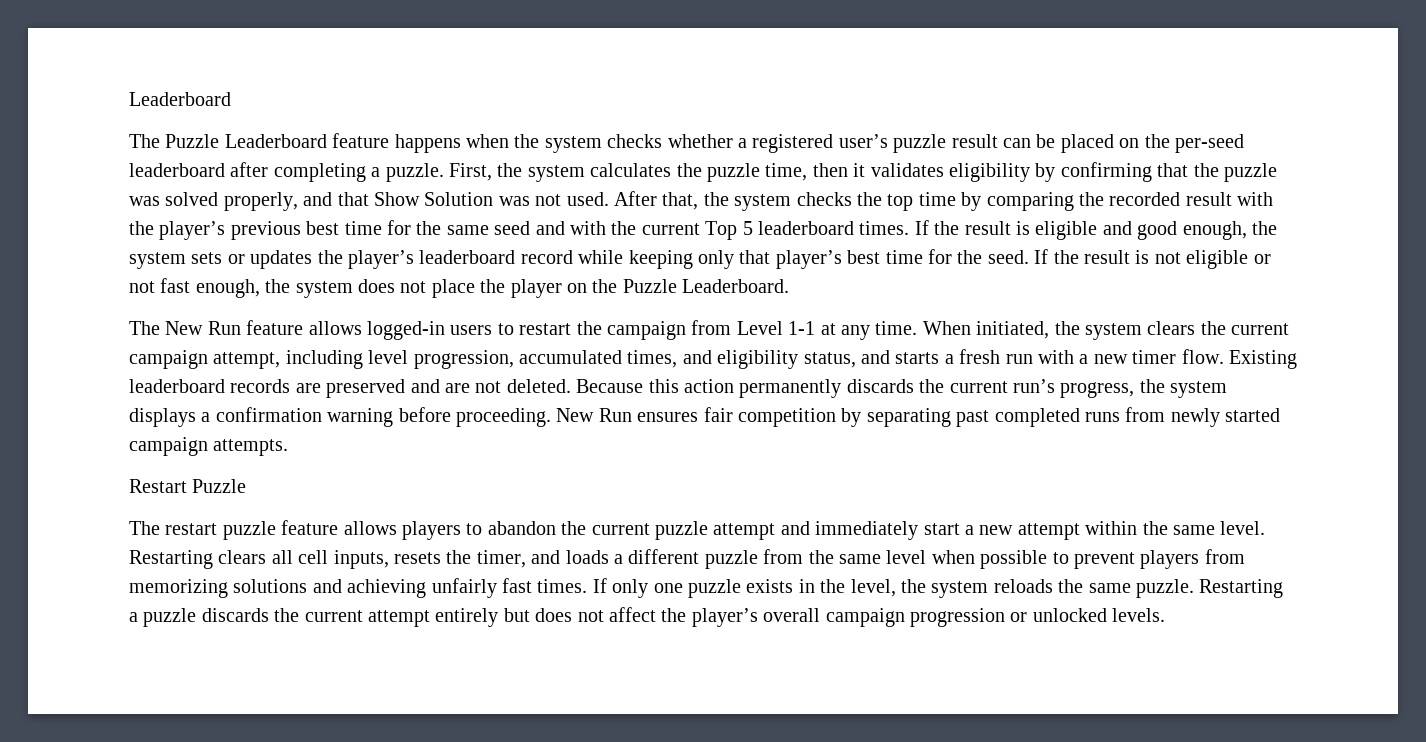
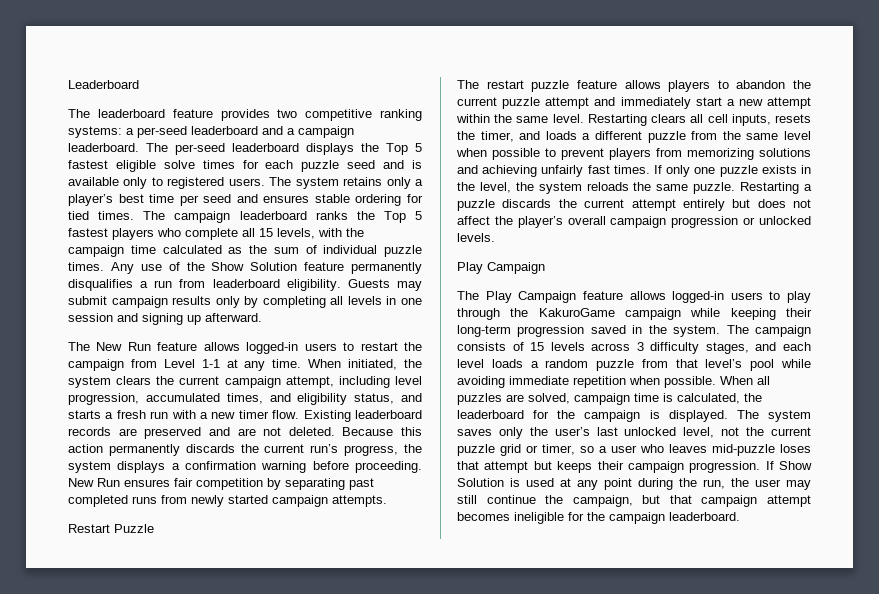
- The Puzzle Leaderboard feature happens when the system checks whether a registered user’s puzzle result can be placed on the per-seed leaderboard after completing a puzzle. First, the system calculates the puzzle time, then it validates eligibility by confirming that the puzzle was solved properly, and that Show Solution was not used. After that, the system checks the top time by comparing the recorded result with the player’s previous best time for the same seed and with the current Top 5 leaderboard times. If the result is eligible and good enough, the system sets or updates the player’s leaderboard record while keeping only that player’s best time for the seed. If the result is not eligible or not fast enough, the system does not place the player on the Puzzle Leaderboard.
+ The leaderboard feature provides two competitive ranking systems: a per-seed leaderboard and a campaign leaderboard. The per-seed leaderboard displays the Top 5 fastest eligible solve times for each puzzle seed and is available only to registered users. The system retains only a player’s best time per seed and ensures stable ordering for tied times. The campaign leaderboard ranks the Top 5 fastest players who complete all 15 levels, with the campaign time calculated as the sum of individual puzzle times. Any use of the Show Solution feature permanently disqualifies a run from leaderboard eligibility. Guests may submit campaign results only by completing all levels in one session and signing up afterward.
  Restarting a puzzle discards the current attempt entirely but does not affect the player’s overall campaign progression or unlocked levels.
+ Play Campaign
+ The Play Campaign feature allows logged-in users to play through the KakuroGame campaign while keeping their long-term progression saved in the system. The campaign consists of 15 levels across 3 difficulty stages, and each level loads a random puzzle from that level’s pool while avoiding immediate repetition when possible. When all puzzles are solved, campaign time is calculated, the leaderboard for the campaign is displayed. The system saves only the user’s last unlocked level, not the current puzzle grid or timer, so a user who leaves mid-puzzle loses that attempt but keeps their campaign progression. If Show Solution is used at any point during the run, the user may still continue the campaign, but that campaign attempt becomes ineligible for the campaign leaderboard.

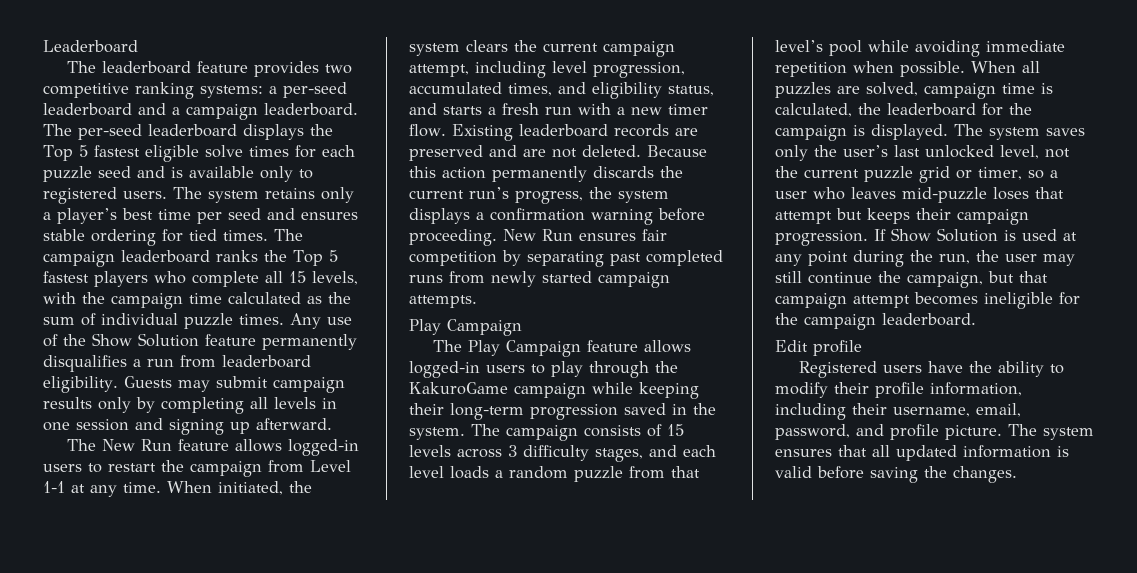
- Restart Puzzle
- The restart puzzle feature allows players to abandon the current puzzle attempt and immediately start a new attempt within the same level. Restarting clears all cell inputs, resets the timer, and loads a different puzzle from the same level when possible to prevent players from memorizing solutions and achieving unfairly fast times. If only one puzzle exists in the level, the system reloads the same puzzle. Restarting a puzzle discards the current attempt entirely but does not affect the player’s overall campaign progression or unlocked levels.
+ Edit profile
+ Registered users have the ability to modify their profile information, including their username, email, password, and profile picture. The system ensures that all updated information is valid before saving the changes.

